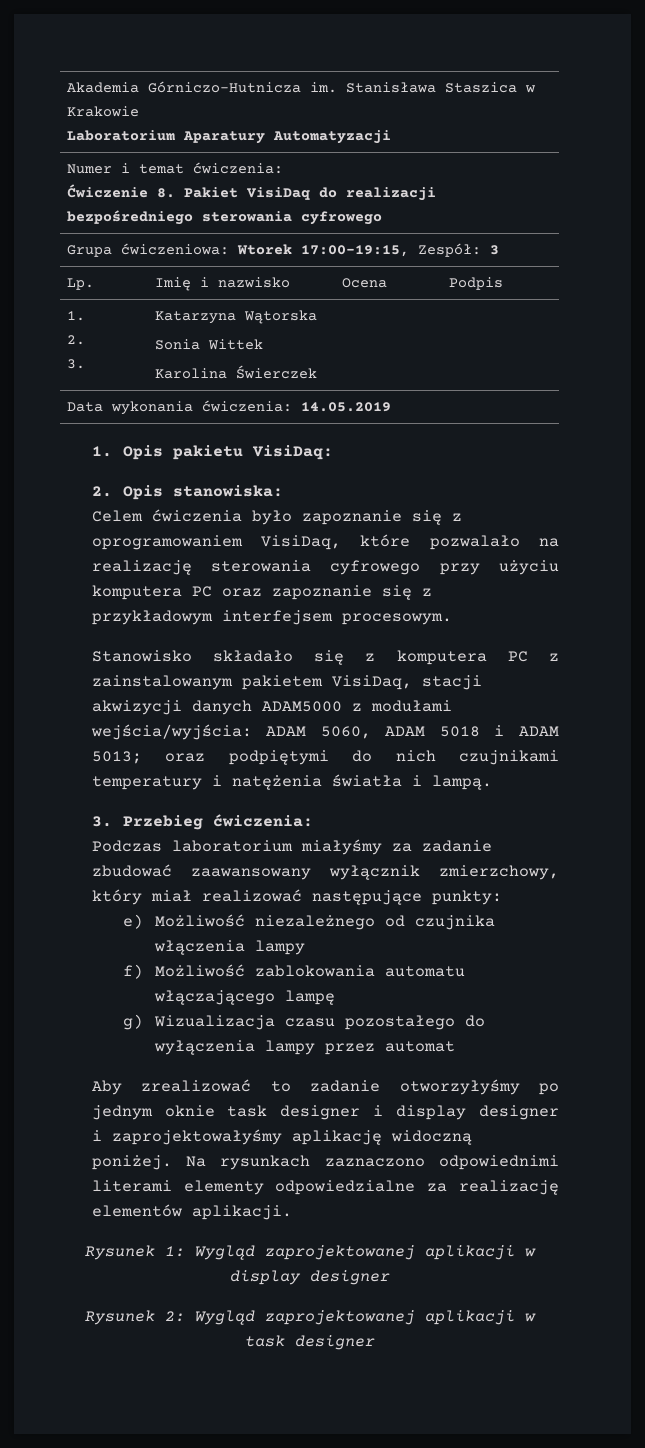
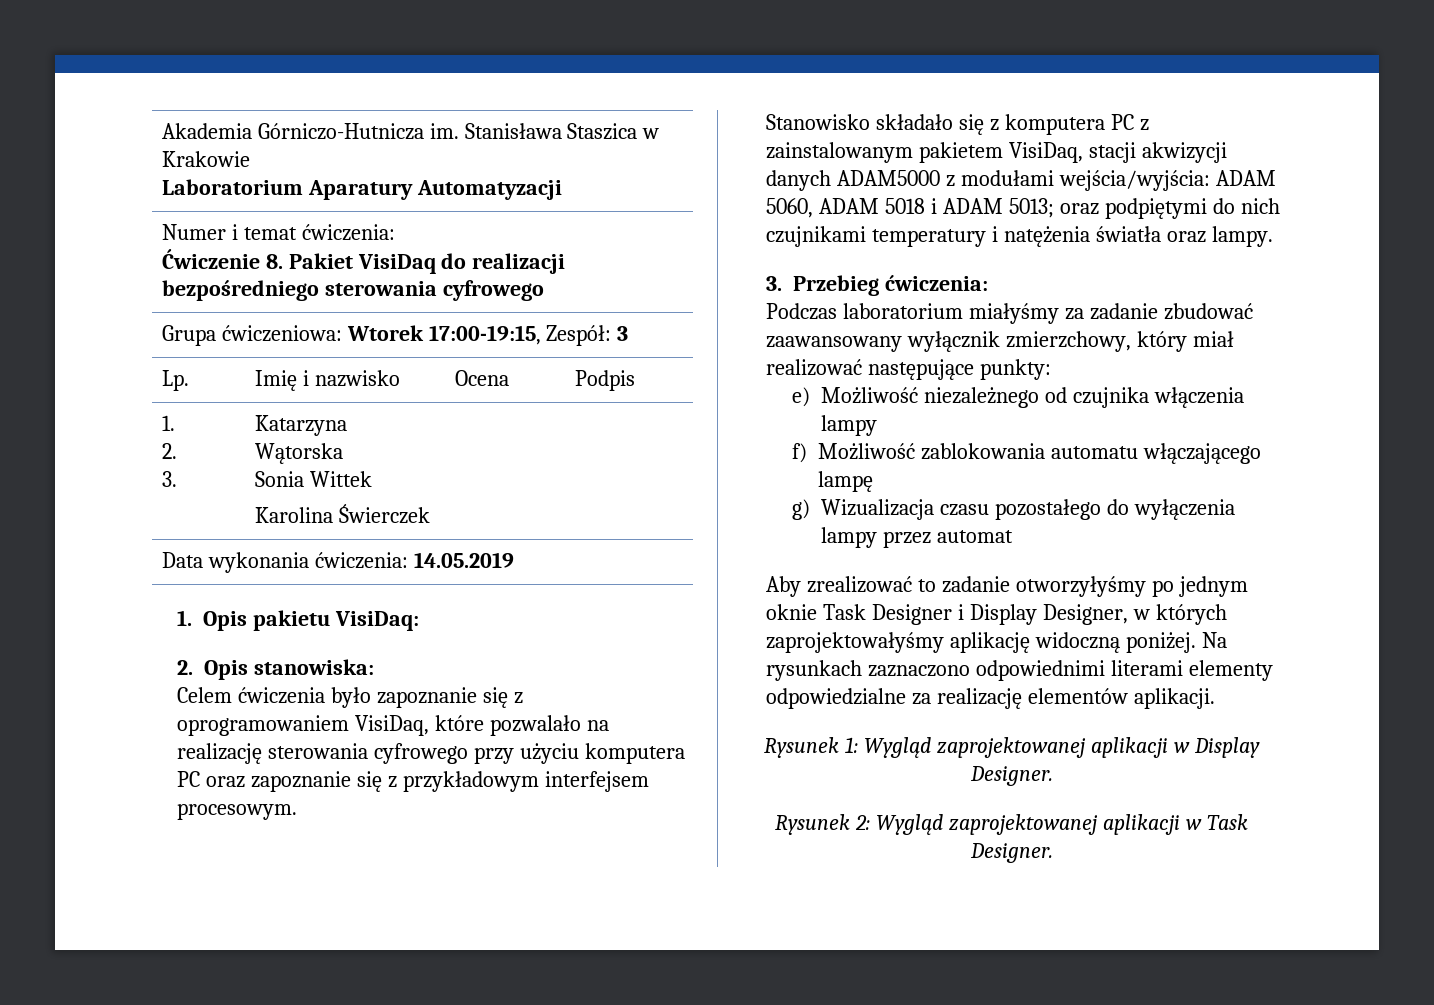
- Stanowisko składało się z komputera PC z zainstalowanym pakietem VisiDaq, stacji akwizycji danych ADAM5000 z modułami wejścia/wyjścia: ADAM 5060, ADAM 5018 i ADAM 5013; oraz podpiętymi do nich czujnikami temperatury i natężenia światła i lampą.
+ Stanowisko składało się z komputera PC z zainstalowanym pakietem VisiDaq, stacji akwizycji danych ADAM5000 z modułami wejścia/wyjścia: ADAM 5060, ADAM 5018 i ADAM 5013; oraz podpiętymi do nich czujnikami temperatury i natężenia światła oraz lampy.
- Aby zrealizować to zadanie otworzyłyśmy po jednym oknie task designer i display designer i zaprojektowałyśmy aplikację widoczną poniżej.
+ Aby zrealizować to zadanie otworzyłyśmy po jednym oknie Task Designer i Display Designer, w których zaprojektowałyśmy aplikację widoczną poniżej.
- Rysunek 1: Wygląd zaprojektowanej aplikacji w display designer
+ Rysunek 1: Wygląd zaprojektowanej aplikacji w Display Designer.
- Rysunek 2: Wygląd zaprojektowanej aplikacji w task designer
+ Rysunek 2: Wygląd zaprojektowanej aplikacji w Task Designer.

